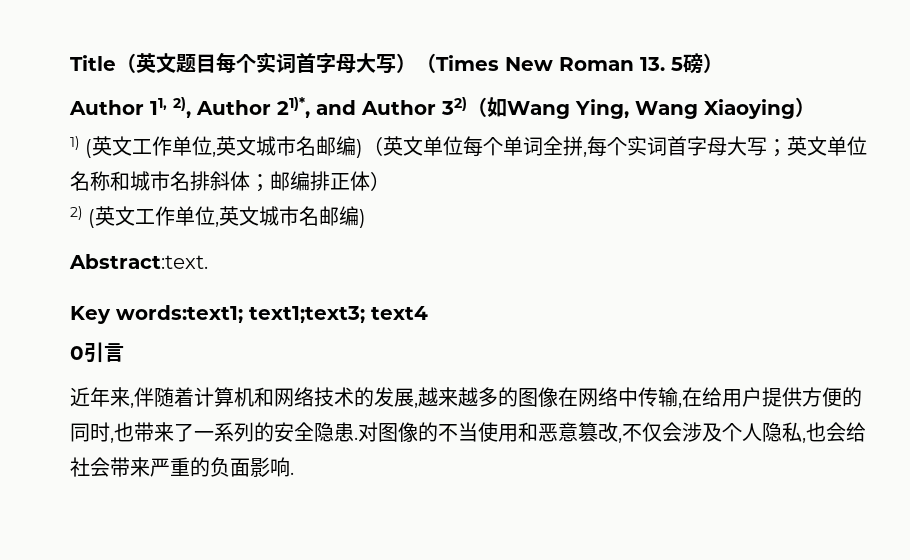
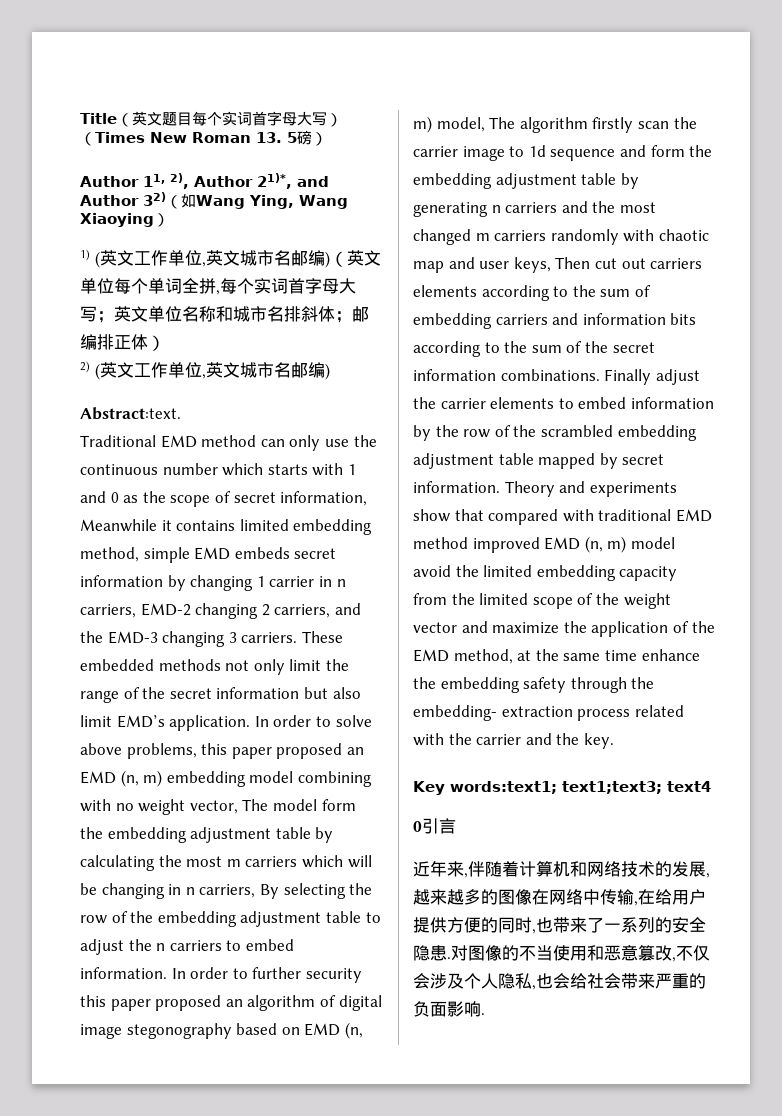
+ Traditional EMD method can only use the continuous number which starts with 1 and 0 as the scope of secret information, Meanwhile it contains limited embedding method, simple EMD embeds secret information by changing 1 carrier in n carriers, EMD-2 changing 2 carriers, and the EMD-3 changing 3 carriers. These embedded methods not only limit the range of the secret information but also limit EMD’s application. In order to solve above problems, this paper proposed an EMD (n, m) embedding model combining with no weight vector, The model form the embedding adjustment table by calculating the most m carriers which will be changing in n carriers, By selecting the row of the embedding adjustment table to adjust the n carriers to embed information. In order to further security this paper proposed an algorithm of digital image stegonography based on EMD (n, m) model, The algorithm firstly scan the carrier image to 1d sequence and form the embedding adjustment table by generating n carriers and the most changed m carriers randomly with chaotic map and user keys, Then cut out carriers elements according to the sum of embedding carriers and information bits according to the sum of the secret information combinations. Finally adjust the carrier elements to embed information by the row of the scrambled embedding adjustment table mapped by secret information. Theory and experiments show that compared with traditional EMD method improved EMD (n, m) model avoid the limited embedding capacity from the limited scope of the weight vector and maximize the application of the EMD method, at the same time enhance the embedding safety through the embedding- extraction process related with the carrier and the key.

